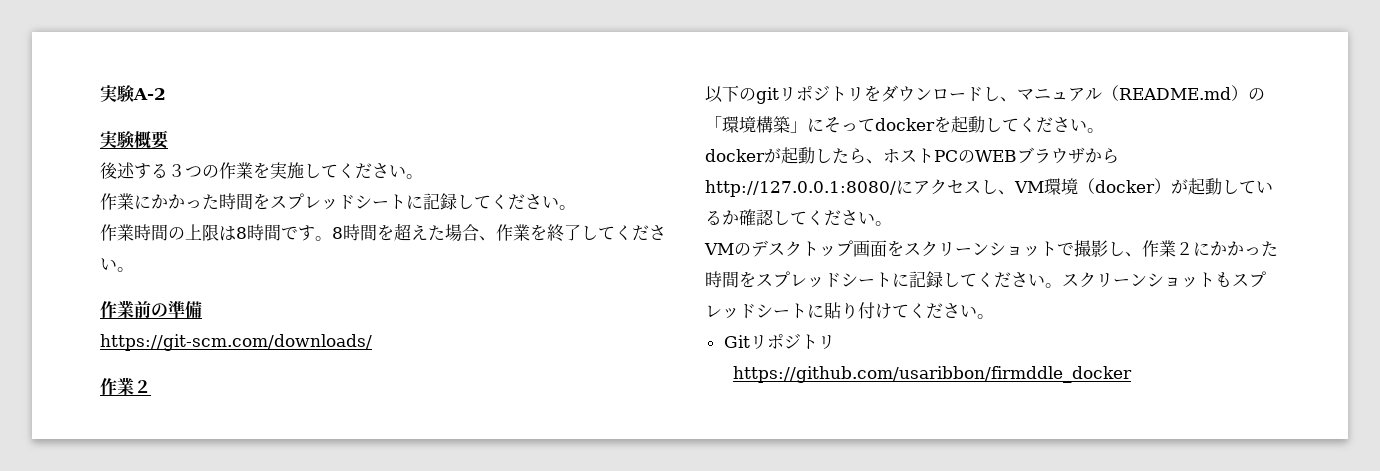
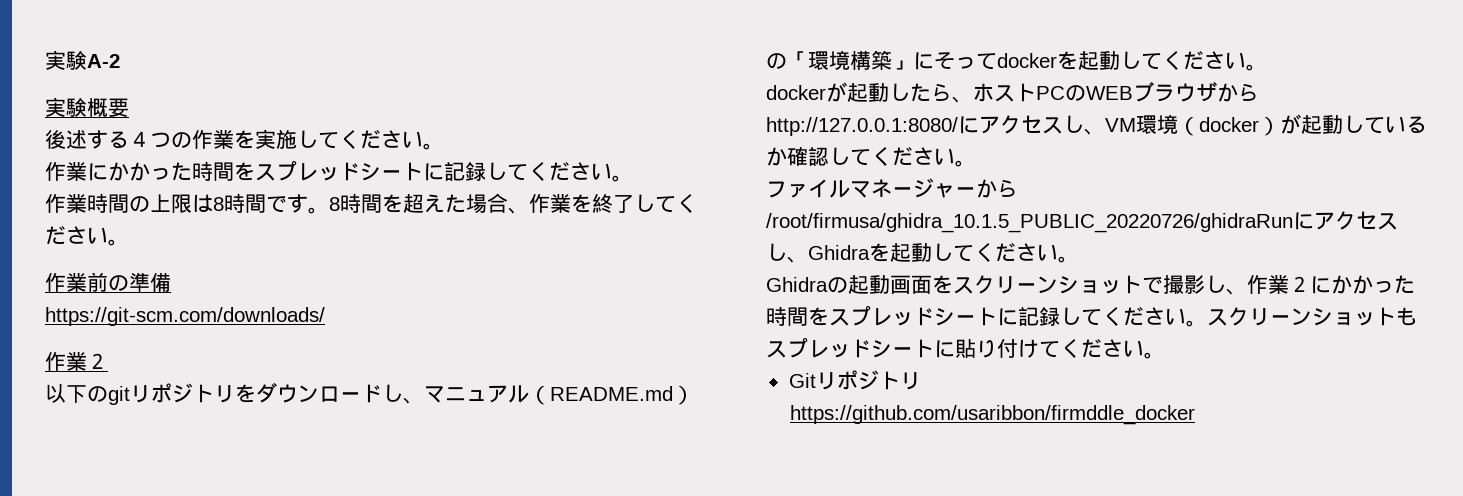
- 後述する３つの作業を実施してください。
+ 後述する４つの作業を実施してください。
- VMのデスクトップ画面をスクリーンショットで撮影し、作業２にかかった時間をスプレッドシートに記録してください。
+ ファイルマネージャーから/root/firmusa/ghidra_10.1.5_PUBLIC_20220726/ghidraRunにアクセスし、Ghidraを起動してください。
+ Ghidraの起動画面をスクリーンショットで撮影し、作業２にかかった時間をスプレッドシートに記録してください。

